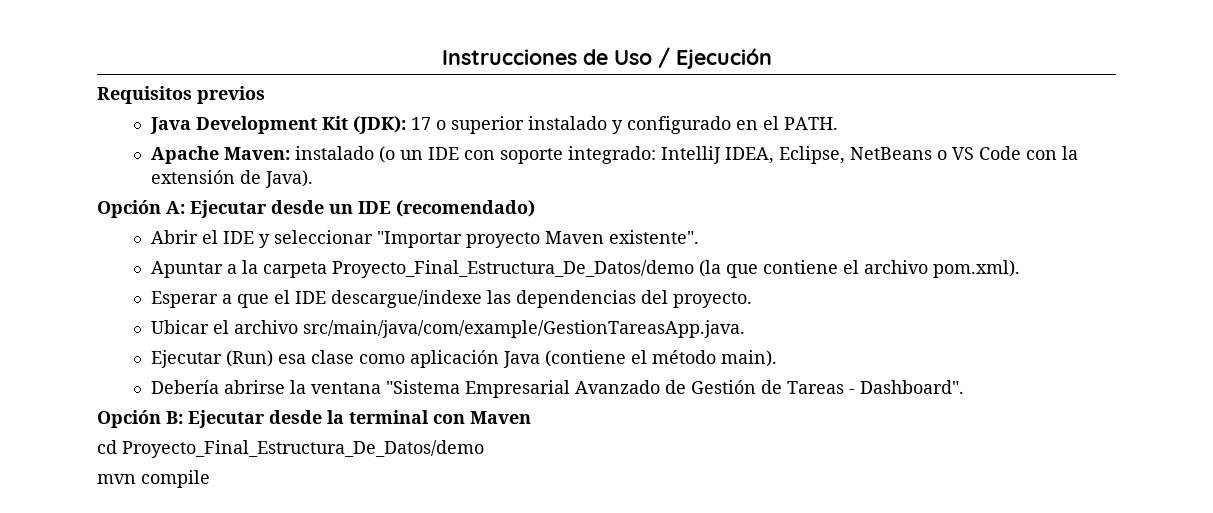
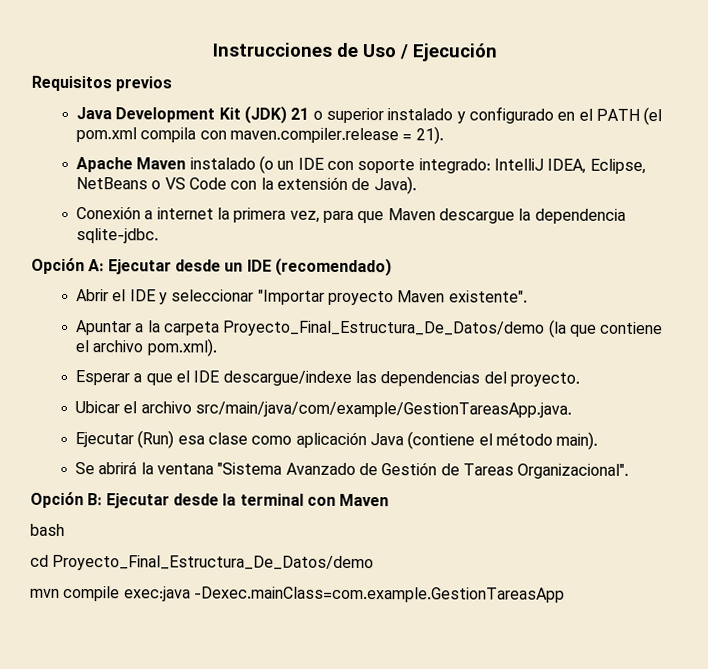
- Java Development Kit (JDK): 17 o superior instalado y configurado en el PATH.
+ Java Development Kit (JDK) 21 o superior instalado y configurado en el PATH (el pom.xml compila con maven.compiler.release = 21).
- Apache Maven: instalado (o un IDE con soporte integrado: IntelliJ IDEA, Eclipse, NetBeans o VS Code con la extensión de Java).
+ Apache Maven instalado (o un IDE con soporte integrado: IntelliJ IDEA, Eclipse, NetBeans o VS Code con la extensión de Java).
+ Conexión a internet la primera vez, para que Maven descargue la dependencia sqlite-jdbc.
- Debería abrirse la ventana "Sistema Empresarial Avanzado de Gestión de Tareas - Dashboard".
+ Se abrirá la ventana "Sistema Avanzado de Gestión de Tareas Organizacional".
+ bash
- mvn compile
+ mvn compile exec:java -Dexec.mainClass=com.example.GestionTareasApp

